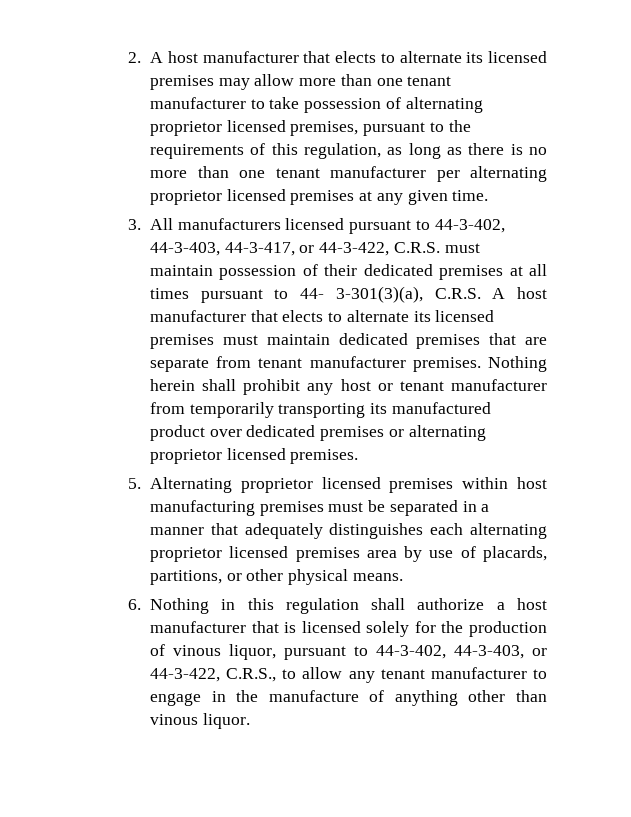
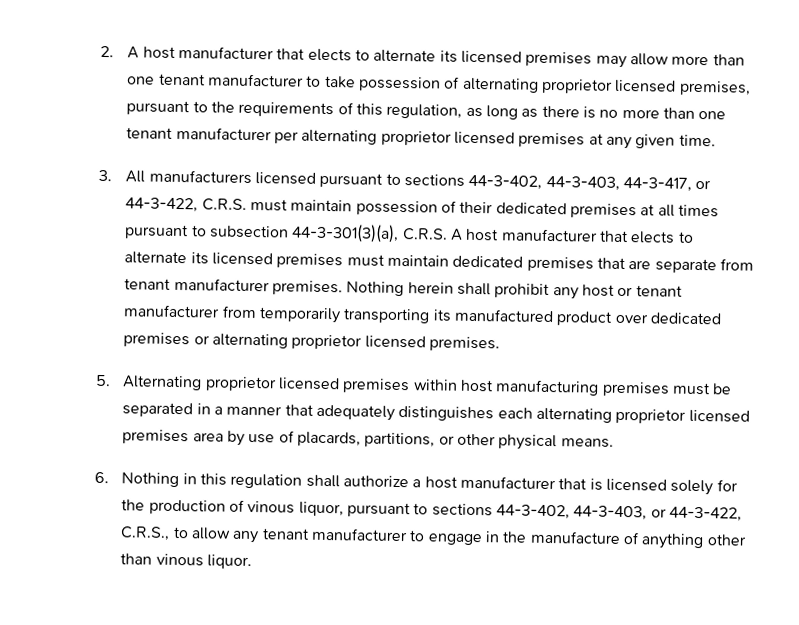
- 3. All manufacturers licensed pursuant to 44-3-402, 44-3-403, 44-3-417, or 44-3-422, C.R.S. must maintain possession of their dedicated premises at all times pursuant to 44- 3-301(3)(a), C.R.S. A host manufacturer that elects to alternate its licensed premises must maintain dedicated premises that are separate from tenant manufacturer premises.
+ 3. All manufacturers licensed pursuant to sections 44-3-402, 44-3-403, 44-3-417, or 44-3-422, C.R.S. must maintain possession of their dedicated premises at all times pursuant to subsection 44-3-301(3)(a), C.R.S. A host manufacturer that elects to alternate its licensed premises must maintain dedicated premises that are separate from tenant manufacturer premises.
- 6. Nothing in this regulation shall authorize a host manufacturer that is licensed solely for the production of vinous liquor, pursuant to 44-3-402, 44-3-403, or 44-3-422, C.R.S., to allow any tenant manufacturer to engage in the manufacture of anything other than vinous liquor.
+ 6. Nothing in this regulation shall authorize a host manufacturer that is licensed solely for the production of vinous liquor, pursuant to sections 44-3-402, 44-3-403, or 44-3-422, C.R.S., to allow any tenant manufacturer to engage in the manufacture of anything other than vinous liquor.

